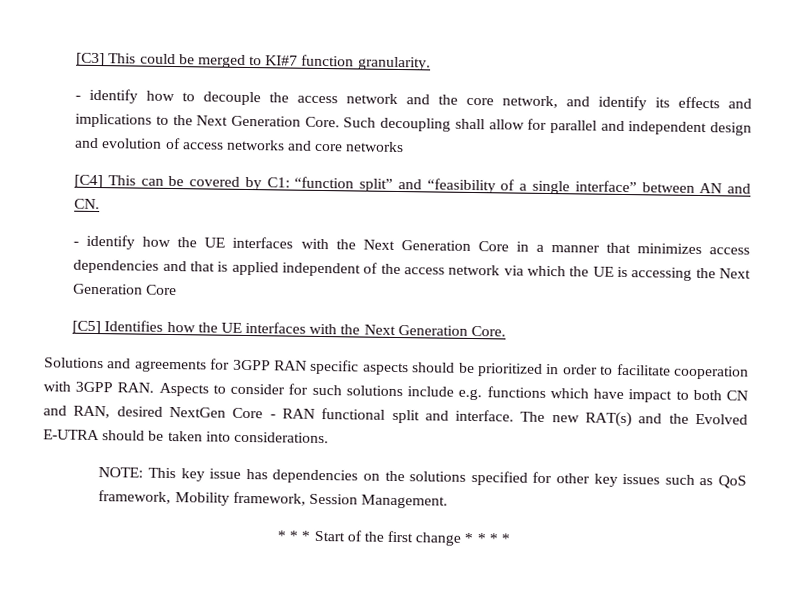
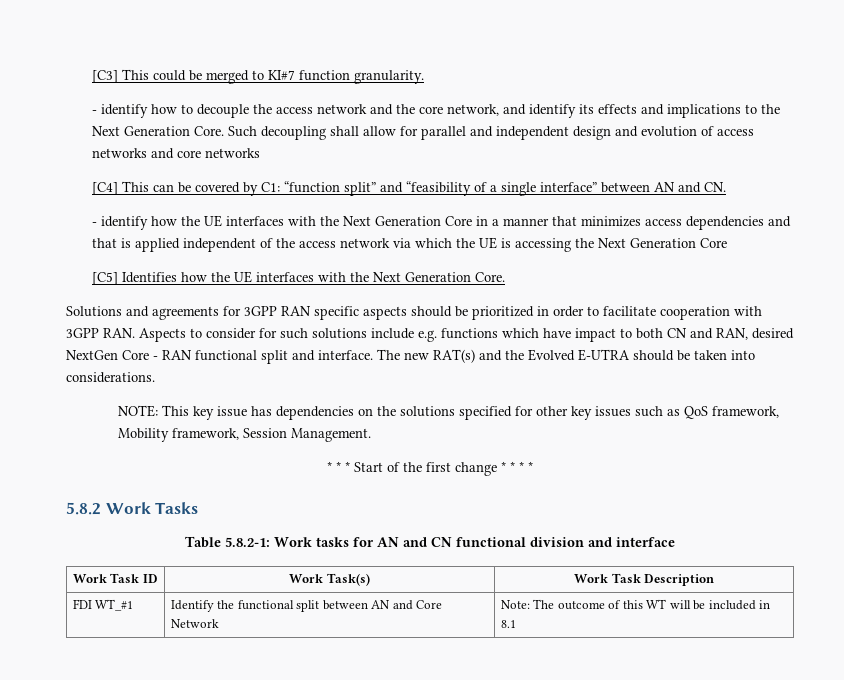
+ 5.8.2 Work Tasks
+ Table 5.8.2-1: Work tasks for AN and CN functional division and interface
+ Work Task ID | Work Task(s) | Work Task Description
+ FDI WT_#1 | Identify the functional split between AN and Core Network | Note: The outcome of this WT will be included in 8.1

